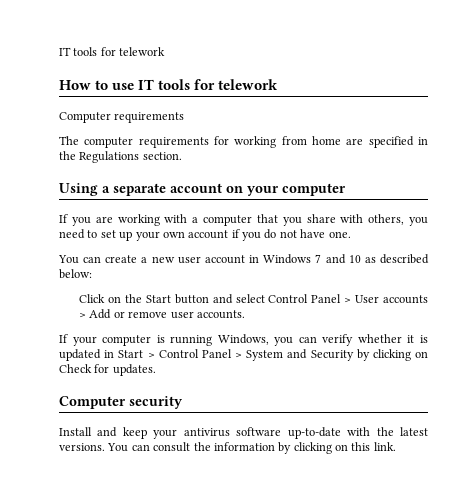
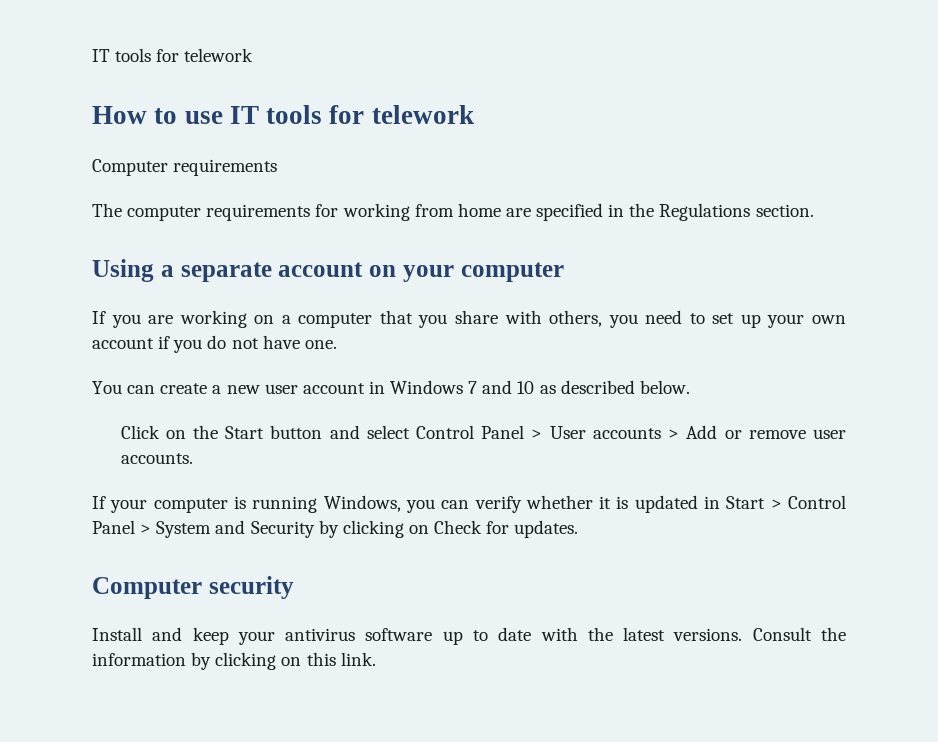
- If you are working with a computer that you share with others, you need to set up your own account if you do not have one.
+ If you are working on a computer that you share with others, you need to set up your own account if you do not have one.
- You can create a new user account in Windows 7 and 10 as described below:
+ You can create a new user account in Windows 7 and 10 as described below.
- Install and keep your antivirus software up-to-date with the latest versions.
+ Install and keep your antivirus software up to date with the latest versions.
- You can consult the information by clicking on this link.
+ Consult the information by clicking on this link.

